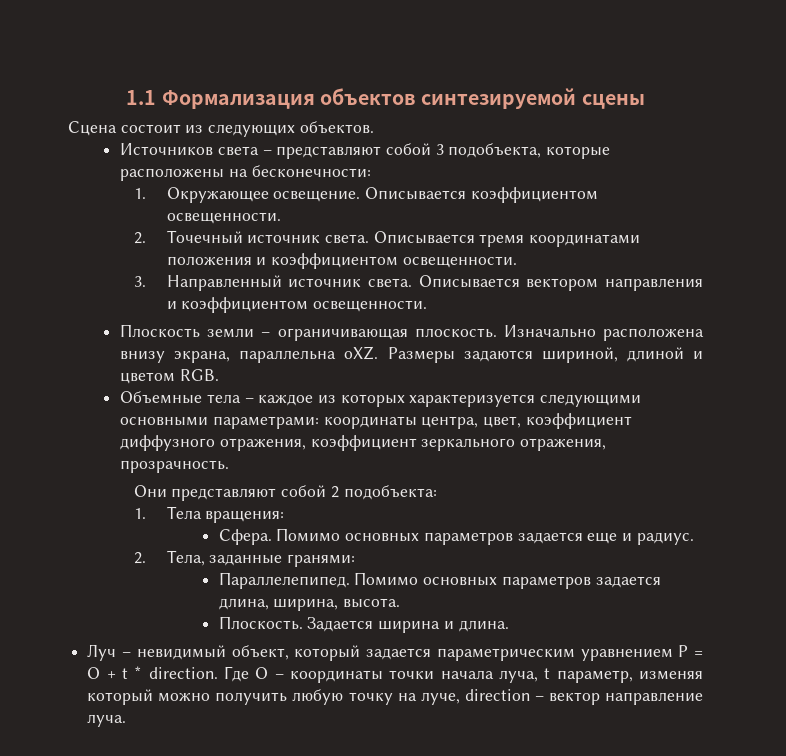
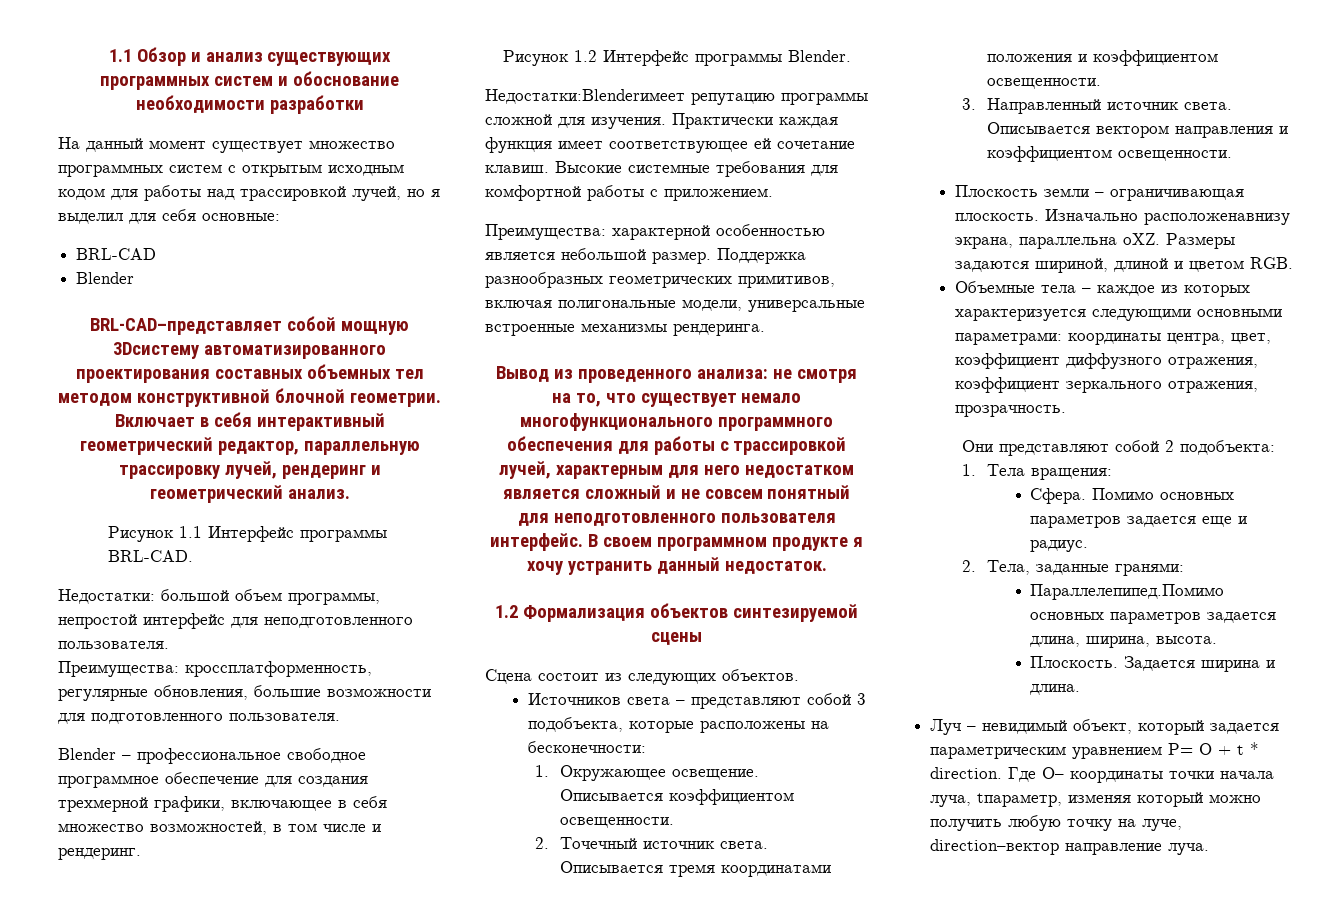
- 1.1 Формализация объектов синтезируемой сцены
+ 1.1 Обзор и анализ существующих программных систем и обоснование необходимости разработки
+ На данный момент существует множество программных систем с открытым исходным кодом для работы над трассировкой лучей, но я выделил для себя основные:
+ BRL-CAD
+ Blender
+ BRL-CAD–представляет собой мощную 3Dсистему автоматизированного проектирования составных объемных тел методом конструктивной блочной геометрии. Включает в себя интерактивный геометрический редактор, параллельную трассировку лучей, рендеринг и геометрический анализ.
+ Рисунок 1.1 Интерфейс программы BRL-CAD.
+ Недостатки: большой объем программы, непростой интерфейс для неподготовленного пользователя.
+ Преимущества: кроссплатформенность, регулярные обновления, большие возможности для подготовленного пользователя.
+ Blender – профессиональное свободное программное обеспечение для создания трехмерной графики, включающее в себя множество возможностей, в том числе и рендеринг.
+ Рисунок 1.2 Интерфейс программы Blender.
+ Недостатки:Blenderимеет репутацию программы сложной для изучения. Практически каждая функция имеет соответствующее ей сочетание клавиш. Высокие системные требования для комфортной работы с приложением.
+ Преимущества: характерной особенностью является небольшой размер. Поддержка разнообразных геометрических примитивов, включая полигональные модели, универсальные встроенные механизмы рендеринга.
+ Вывод из проведенного анализа: не смотря на то, что существует немало многофункционального программного обеспечения для работы с трассировкой лучей, характерным для него недостатком является сложный и не совсем понятный для неподготовленного пользователя интерфейс. В своем программном продукте я хочу устранить данный недостаток.
+ 1.2 Формализация объектов синтезируемой сцены
- Изначально расположена внизу экрана, параллельна oXZ.
+ Изначально расположенавнизу экрана, параллельна oXZ.
- Параллелепипед. Помимо основных параметров задается длина, ширина, высота.
+ Параллелепипед.Помимо основных параметров задается длина, ширина, высота.
- Луч – невидимый объект, который задается параметрическим уравнением P = O + t * direction.
+ Луч – невидимый объект, который задается параметрическим уравнением P= O + t * direction.
- Где O – координаты точки начала луча, t параметр, изменяя который можно получить любую точку на луче, direction – вектор направление луча.
+ Где O– координаты точки начала луча, tпараметр, изменяя который можно получить любую точку на луче, direction–вектор направление луча.

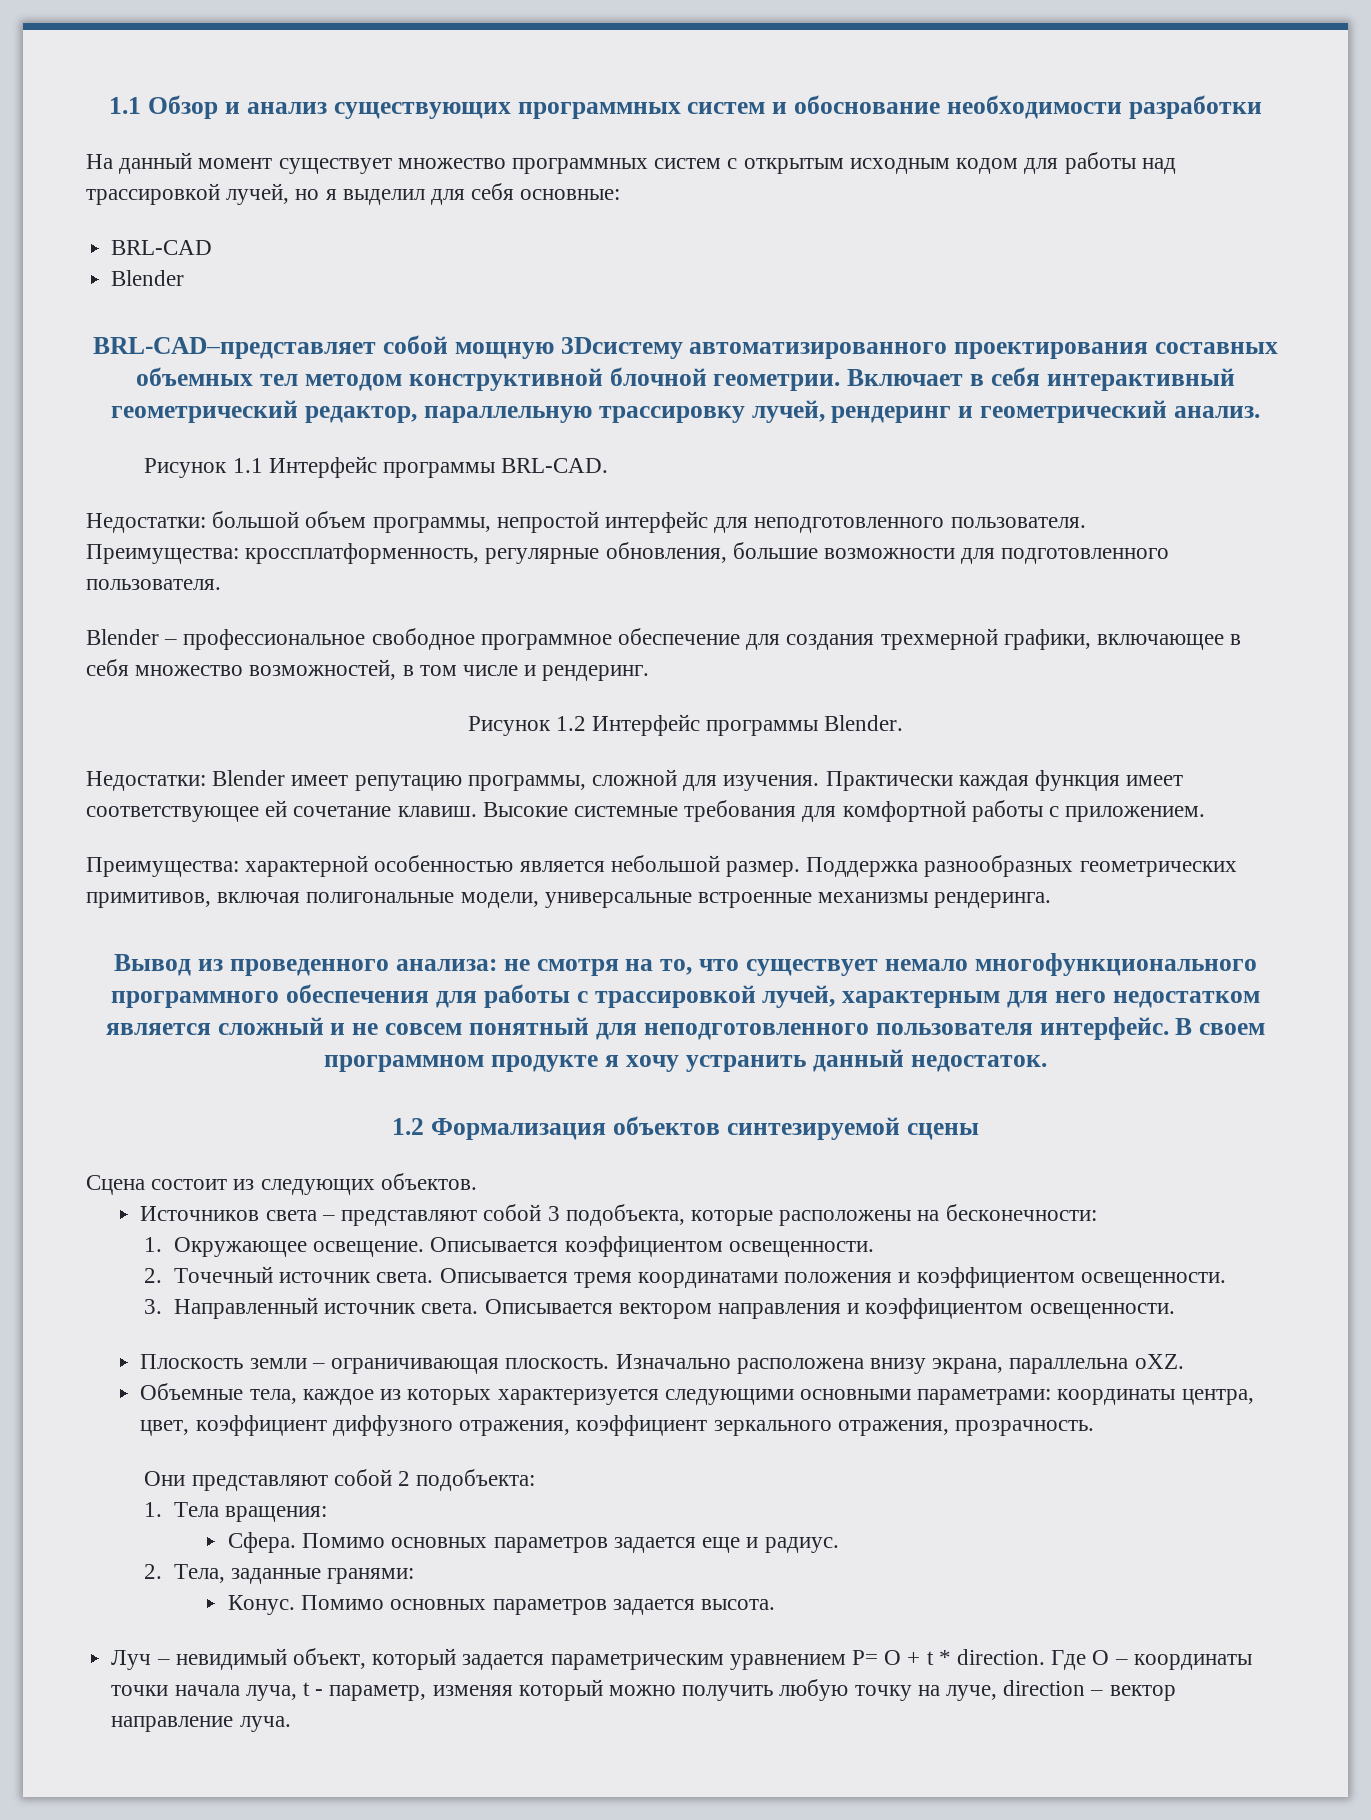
- Недостатки:Blenderимеет репутацию программы сложной для изучения.
+ Недостатки: Blender имеет репутацию программы, сложной для изучения.
- Изначально расположенавнизу экрана, параллельна oXZ. Размеры задаются шириной, длиной и цветом RGB.
+ Изначально расположена внизу экрана, параллельна oXZ.
- Объемные тела – каждое из которых характеризуется следующими основными параметрами: координаты центра, цвет, коэффициент диффузного отражения, коэффициент зеркального отражения, прозрачность.
+ Объемные тела, каждое из которых характеризуется следующими основными параметрами: координаты центра, цвет, коэффициент диффузного отражения, коэффициент зеркального отражения, прозрачность.
- Параллелепипед.Помимо основных параметров задается длина, ширина, высота.
+ Конус. Помимо основных параметров задается высота.
- Плоскость. Задается ширина и длина.
- Где O– координаты точки начала луча, tпараметр, изменяя который можно получить любую точку на луче, direction–вектор направление луча.
+ Где O – координаты точки начала луча, t - параметр, изменяя который можно получить любую точку на луче, direction – вектор направление луча.

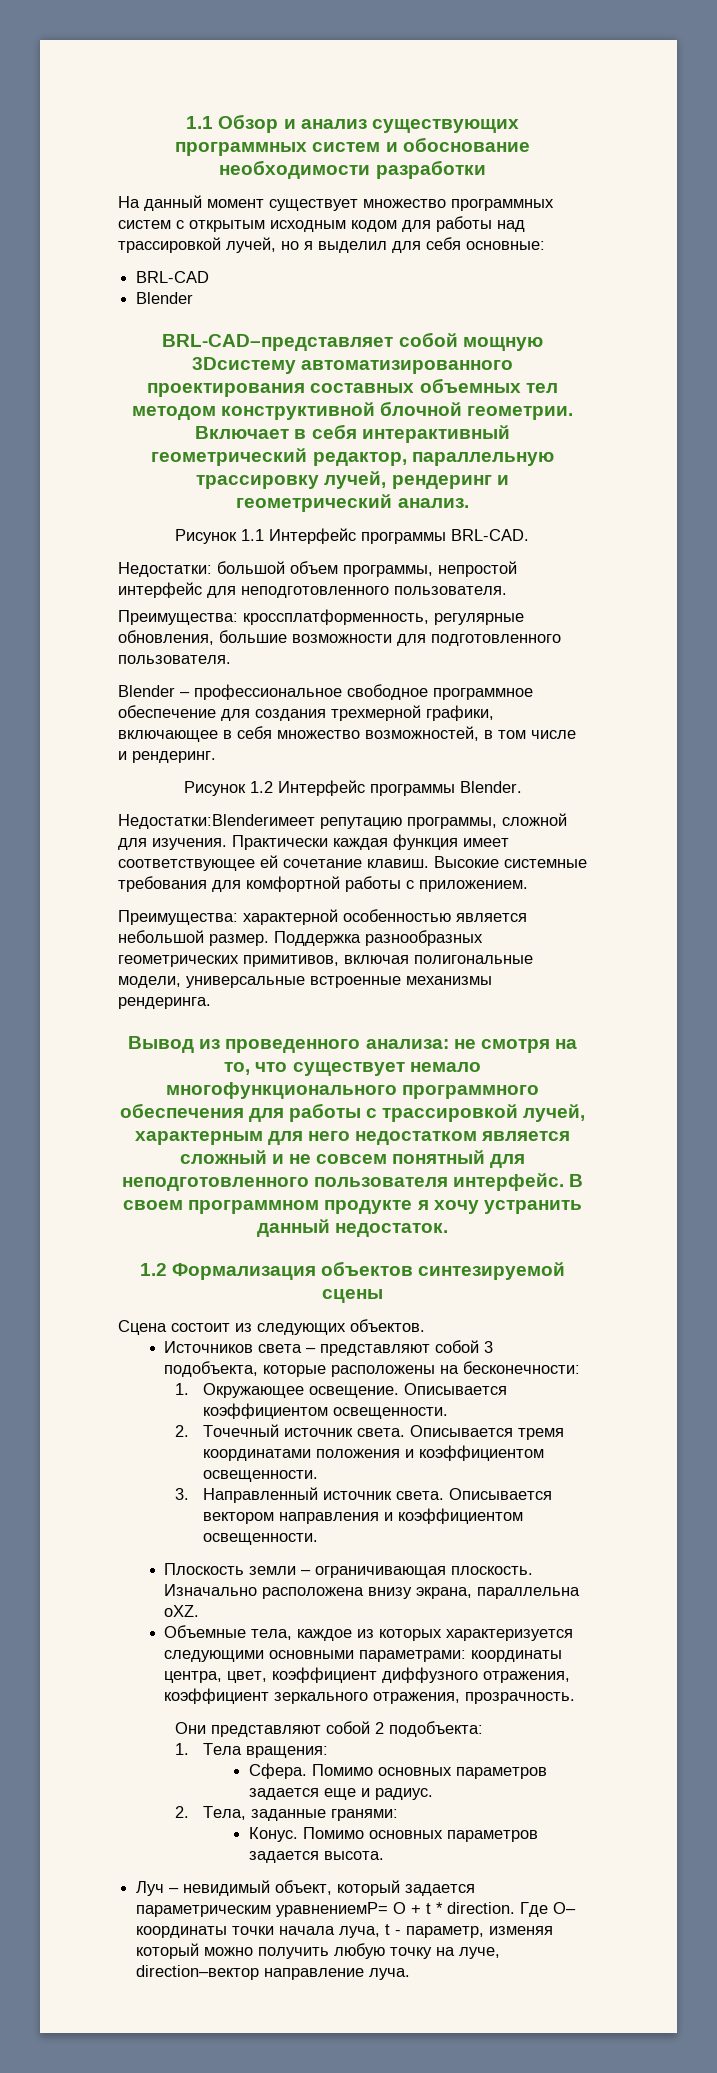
- Недостатки: Blender имеет репутацию программы, сложной для изучения.
+ Недостатки:Blenderимеет репутацию программы, сложной для изучения.
- Луч – невидимый объект, который задается параметрическим уравнением P= O + t * direction.
+ Луч – невидимый объект, который задается параметрическим уравнениемP= O + t * direction.
- Где O – координаты точки начала луча, t - параметр, изменяя который можно получить любую точку на луче, direction – вектор направление луча.
+ Где O– координаты точки начала луча, t - параметр, изменяя который можно получить любую точку на луче, direction–вектор направление луча.

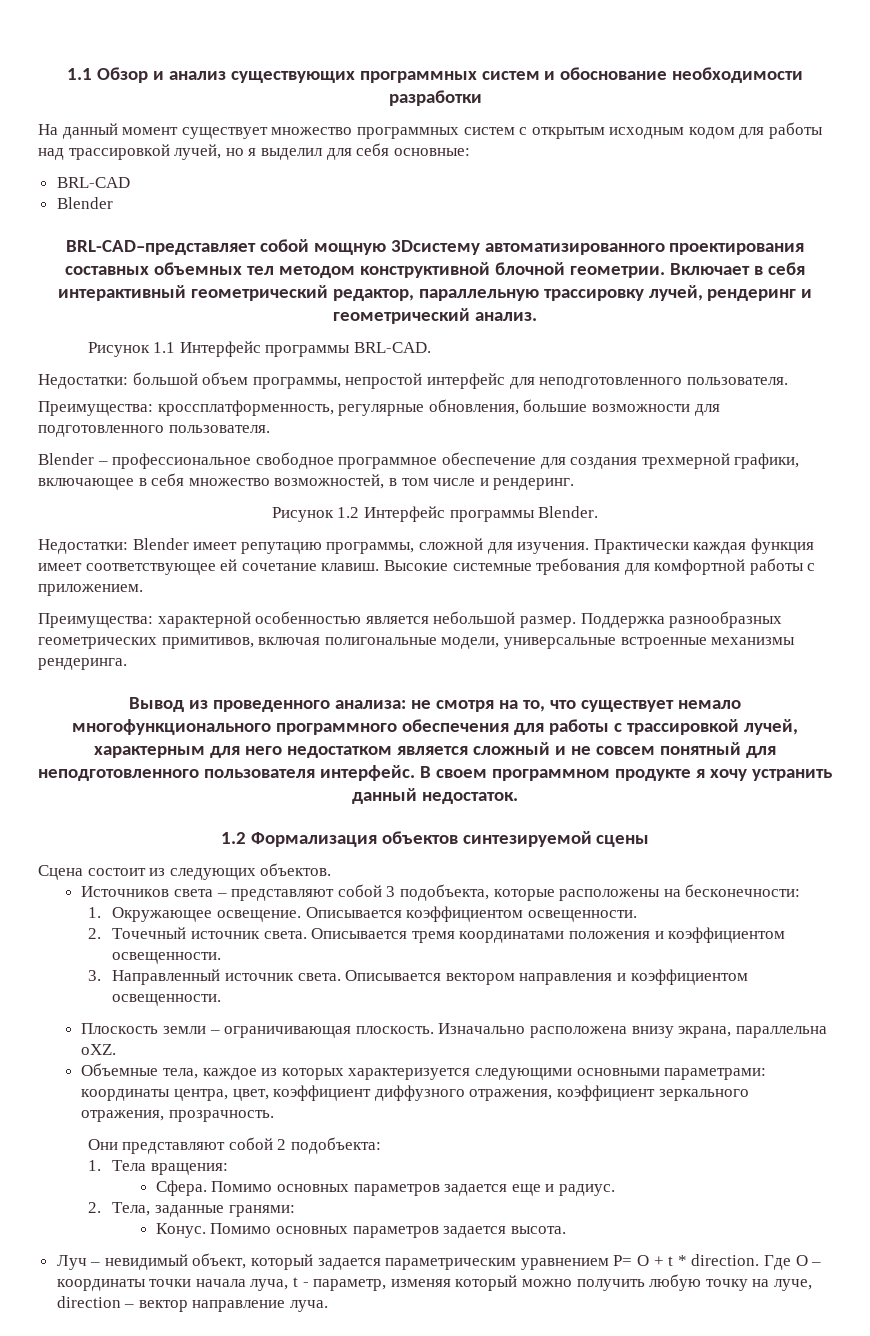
- Недостатки:Blenderимеет репутацию программы, сложной для изучения.
+ Недостатки: Blender имеет репутацию программы, сложной для изучения.
- Луч – невидимый объект, который задается параметрическим уравнениемP= O + t * direction.
+ Луч – невидимый объект, который задается параметрическим уравнением P= O + t * direction.
- Где O– координаты точки начала луча, t - параметр, изменяя который можно получить любую точку на луче, direction–вектор направление луча.
+ Где O – координаты точки начала луча, t - параметр, изменяя который можно получить любую точку на луче, direction – вектор направление луча.

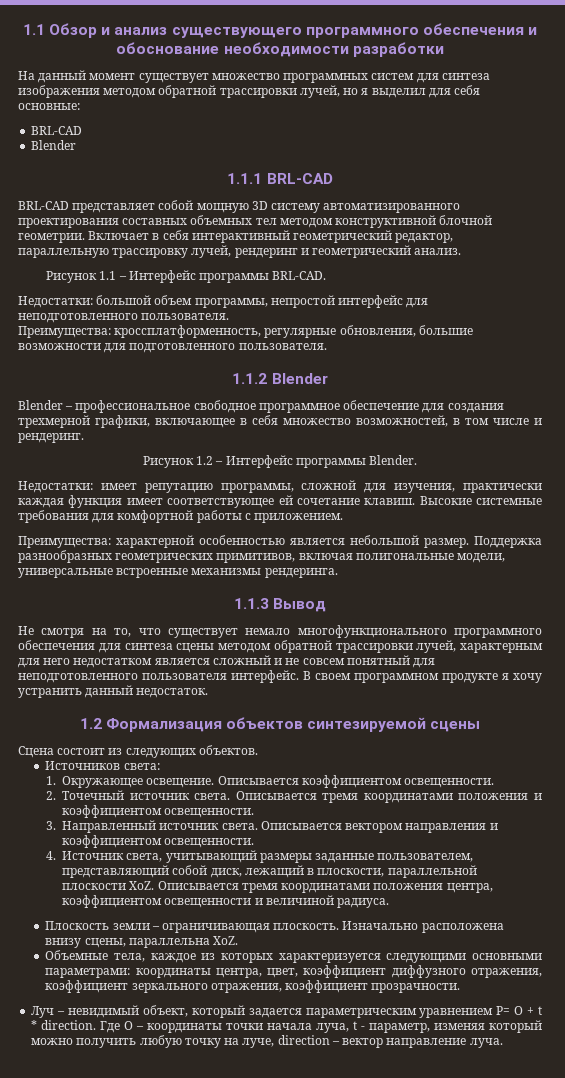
- 1.1 Обзор и анализ существующих программных систем и обоснование необходимости разработки
+ 1.1 Обзор и анализ существующего программного обеспечения и обоснование необходимости разработки
- На данный момент существует множество программных систем с открытым исходным кодом для работы над трассировкой лучей, но я выделил для себя основные:
+ На данный момент существует множество программных систем для синтеза изображения методом обратной трассировки лучей, но я выделил для себя основные:
- BRL-CAD–представляет собой мощную 3Dсистему автоматизированного проектирования составных объемных тел методом конструктивной блочной геометрии.
+ 1.1.1 BRL-CAD
+ BRL-CAD представляет собой мощную 3D систему автоматизированного проектирования составных объемных тел методом конструктивной блочной геометрии.
- Рисунок 1.1 Интерфейс программы BRL-CAD.
+ Рисунок 1.1 – Интерфейс программы BRL-CAD.
+ 1.1.2 Blender
- Рисунок 1.2 Интерфейс программы Blender.
+ Рисунок 1.2 – Интерфейс программы Blender.
- Недостатки: Blender имеет репутацию программы, сложной для изучения. Практически каждая функция имеет соответствующее ей сочетание клавиш.
+ Недостатки: имеет репутацию программы, сложной для изучения, практически каждая функция имеет соответствующее ей сочетание клавиш.
- Вывод из проведенного анализа: не смотря на то, что существует немало многофункционального программного обеспечения для работы с трассировкой лучей, характерным для него недостатком является сложный и не совсем понятный для неподготовленного пользователя интерфейс.
+ 1.1.3 Вывод
+ Не смотря на то, что существует немало многофункционального программного обеспечения для синтеза сцены методом обратной трассировки лучей, характерным для него недостатком является сложный и не совсем понятный для неподготовленного пользователя интерфейс.
- Источников света – представляют собой 3 подобъекта, которые расположены на бесконечности:
+ Источников света:
+ 4. Источник света, учитывающий размеры заданные пользователем, представляющий собой диск, лежащий в плоскости, параллельной плоскости XoZ. Описывается тремя координатами положения центра, коэффициентом освещенности и величиной радиуса.
- Изначально расположена внизу экрана, параллельна oXZ.
+ Изначально расположена внизу сцены, параллельна XoZ.
- Объемные тела, каждое из которых характеризуется следующими основными параметрами: координаты центра, цвет, коэффициент диффузного отражения, коэффициент зеркального отражения, прозрачность.
- Они представляют собой 2 подобъекта:
- 1. Тела вращения:
- Сфера. Помимо основных параметров задается еще и радиус.
- 2. Тела, заданные гранями:
- Конус. Помимо основных параметров задается высота.
+ Объемные тела, каждое из которых характеризуется следующими основными параметрами: координаты центра, цвет, коэффициент диффузного отражения, коэффициент зеркального отражения, коэффициент прозрачности.

